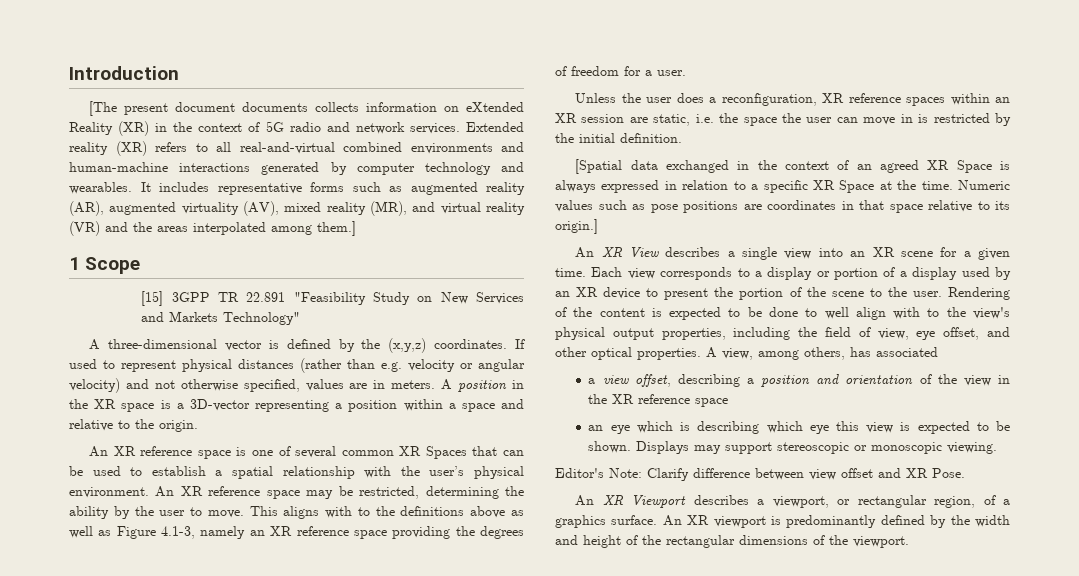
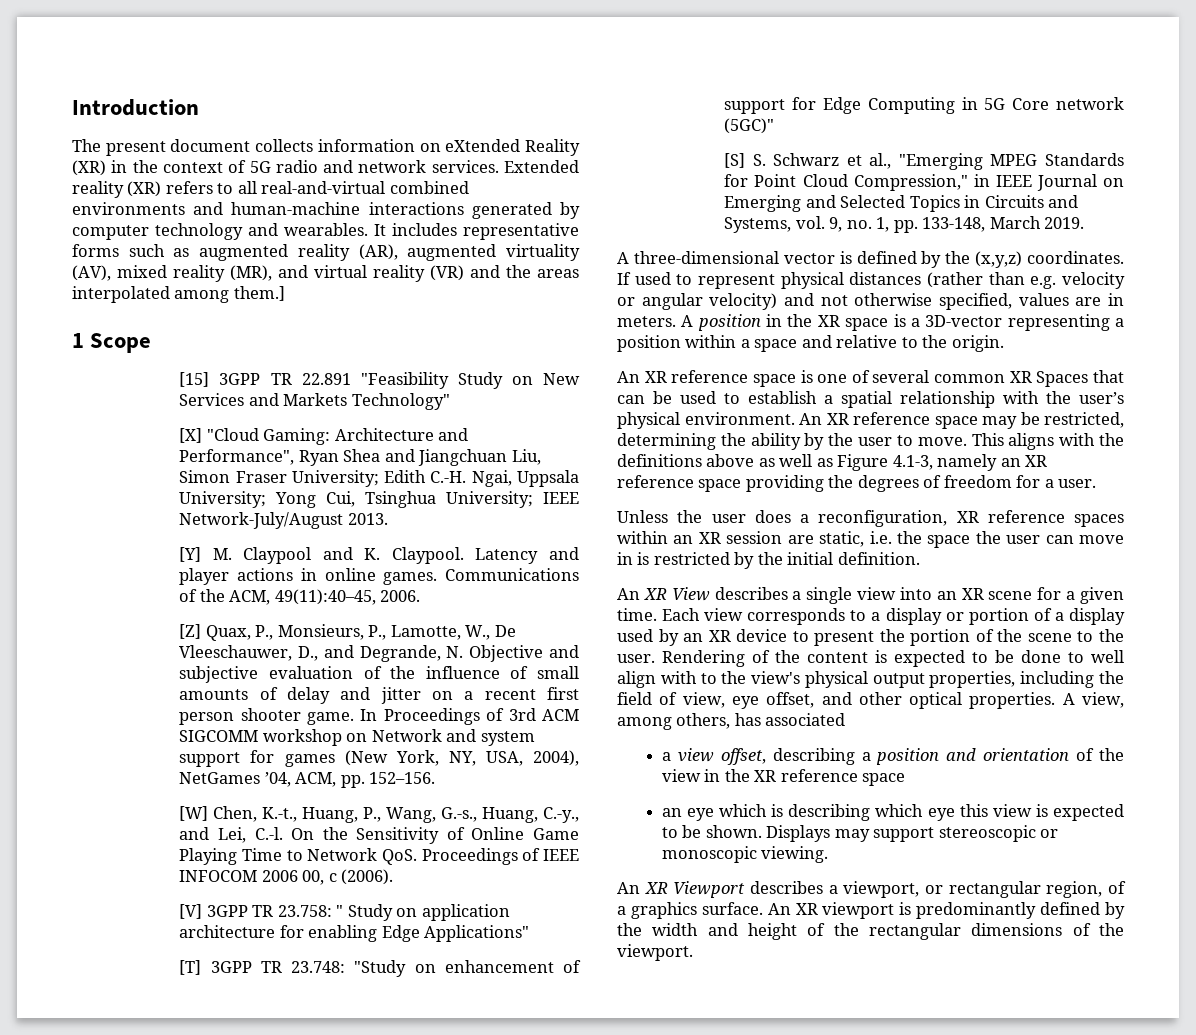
- [The present document documents collects information on eXtended Reality (XR) in the context of 5G radio and network services.
+ The present document collects information on eXtended Reality (XR) in the context of 5G radio and network services.
+ [X] "Cloud Gaming: Architecture and Performance", Ryan Shea and Jiangchuan Liu, Simon Fraser University; Edith C.-H. Ngai, Uppsala University; Yong Cui, Tsinghua University; IEEE Network-July/August 2013.
+ [Y] M. Claypool and K. Claypool. Latency and player actions in online games. Communications of the ACM, 49(11):40–45, 2006.
+ [Z] Quax, P., Monsieurs, P., Lamotte, W., De Vleeschauwer, D., and Degrande, N. Objective and subjective evaluation of the influence of small amounts of delay and jitter on a recent first person shooter game. In Proceedings of 3rd ACM SIGCOMM workshop on Network and system support for games (New York, NY, USA, 2004), NetGames ’04, ACM, pp. 152–156.
+ [W] Chen, K.-t., Huang, P., Wang, G.-s., Huang, C.-y., and Lei, C.-l. On the Sensitivity of Online Game Playing Time to Network QoS. Proceedings of IEEE INFOCOM 2006 00, c (2006).
+ [V] 3GPP TR 23.758: " Study on application architecture for enabling Edge Applications"
+ [T] 3GPP TR 23.748: "Study on enhancement of support for Edge Computing in 5G Core network (5GC)"
+ [S] S. Schwarz et al., "Emerging MPEG Standards for Point Cloud Compression," in IEEE Journal on Emerging and Selected Topics in Circuits and Systems, vol. 9, no. 1, pp. 133-148, March 2019.
- This aligns with to the definitions above as well as Figure 4.1-3, namely an XR reference space providing the degrees of freedom for a user.
+ This aligns with the definitions above as well as Figure 4.1-3, namely an XR reference space providing the degrees of freedom for a user.
- [Spatial data exchanged in the context of an agreed XR Space is always expressed in relation to a specific XR Space at the time. Numeric values such as pose positions are coordinates in that space relative to its origin.]
- Editor's Note: Clarify difference between view offset and XR Pose.

